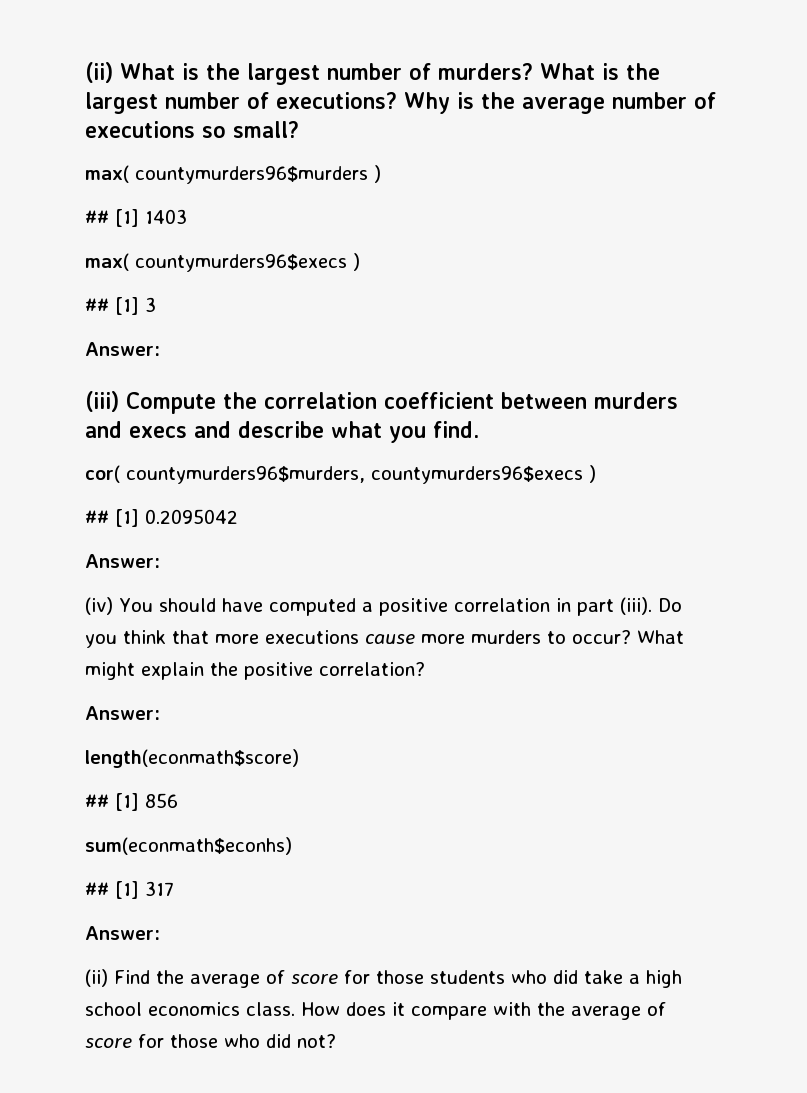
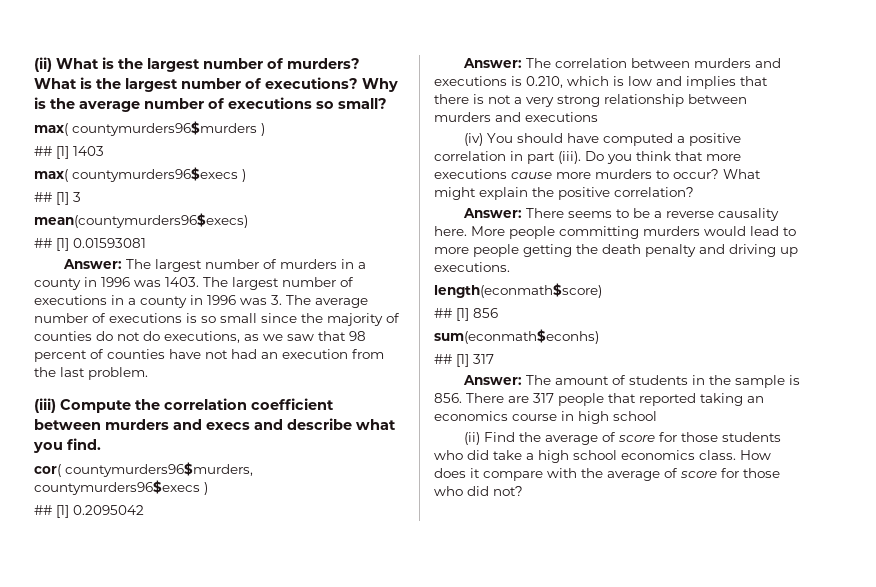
  ## [1] 3
- Answer:
+ mean(countymurders96$execs)
+ ## [1] 0.01593081
+ Answer: The largest number of murders in a county in 1996 was 1403. The largest number of executions in a county in 1996 was 3. The average number of executions is so small since the majority of counties do not do executions, as we saw that 98 percent of counties have not had an execution from the last problem.
  ## [1] 0.2095042
- Answer:
+ Answer: The correlation between murders and executions is 0.210, which is low and implies that there is not a very strong relationship between murders and executions
  What might explain the positive correlation?
- Answer:
+ Answer: There seems to be a reverse causality here. More people committing murders would lead to more people getting the death penalty and driving up executions.
  ## [1] 317
- Answer:
+ Answer: The amount of students in the sample is 856. There are 317 people that reported taking an economics course in high school

